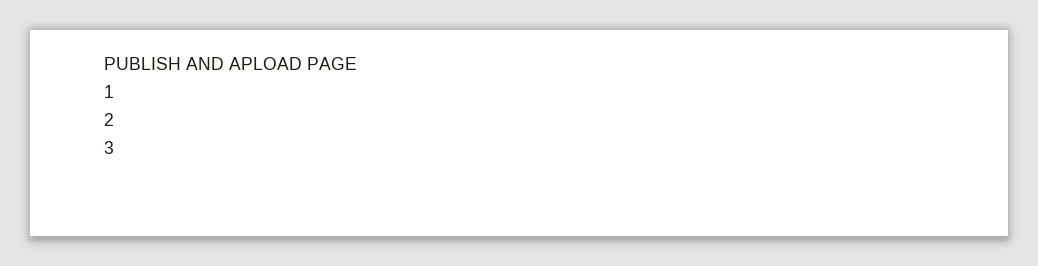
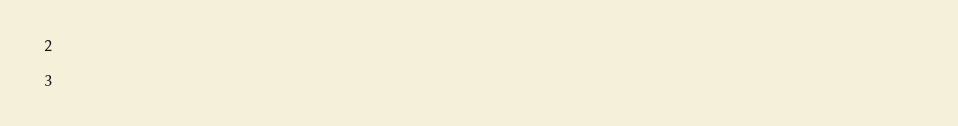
- PUBLISH AND APLOAD PAGE
- 1

